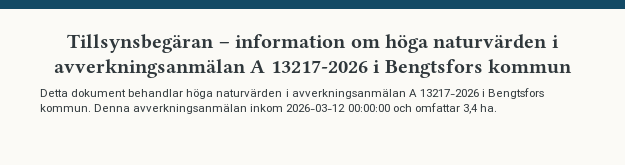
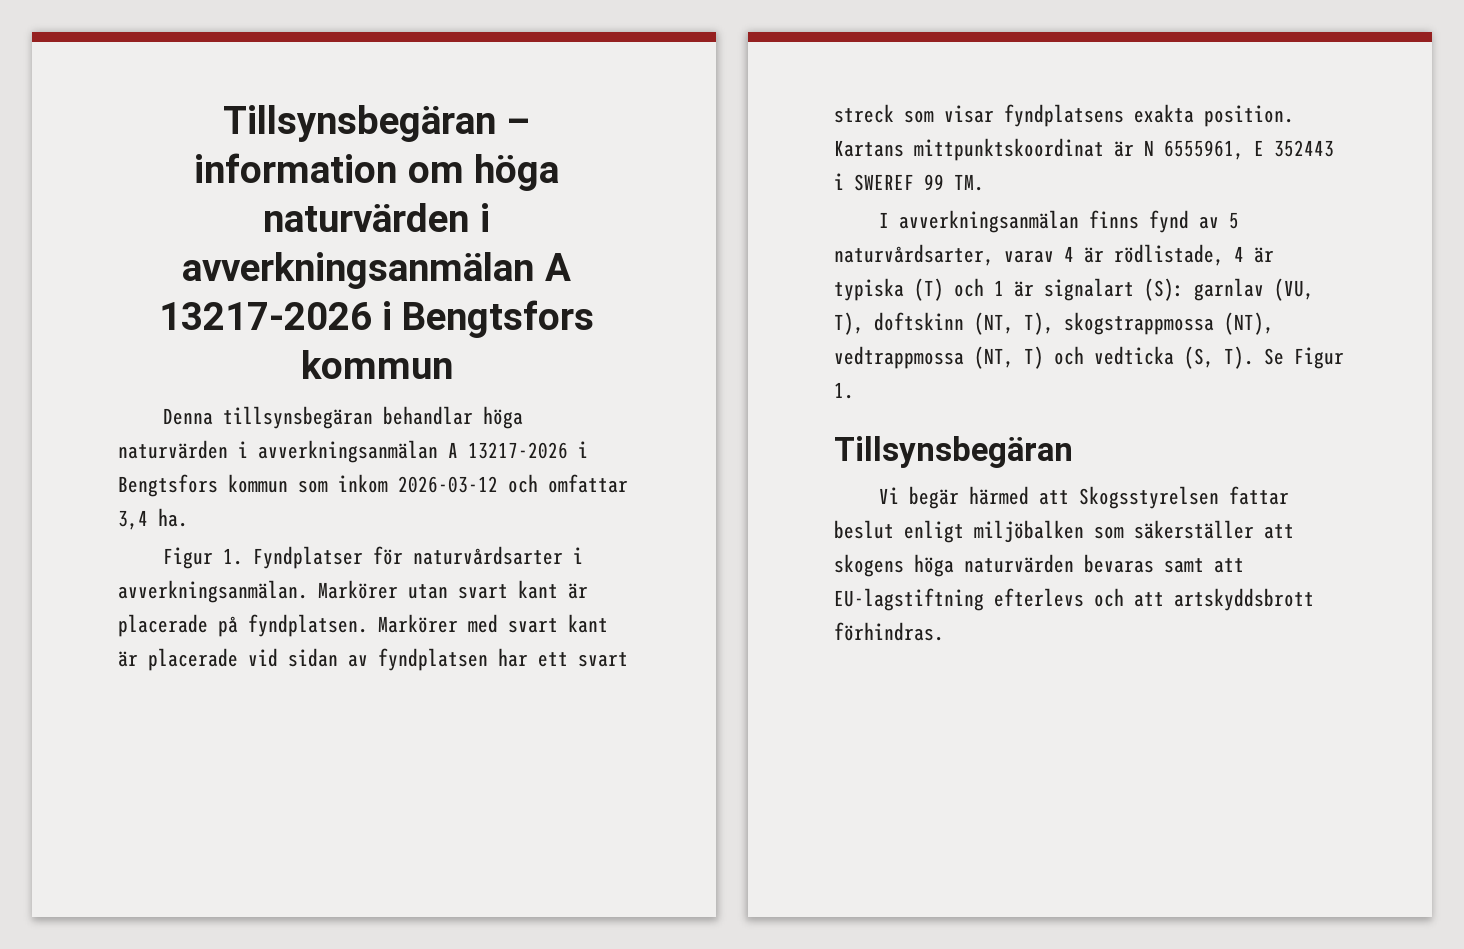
- Detta dokument behandlar höga naturvärden i avverkningsanmälan A 13217-2026 i Bengtsfors kommun. Denna avverkningsanmälan inkom 2026-03-12 00:00:00 och omfattar 3,4 ha.
+ Denna tillsynsbegäran behandlar höga naturvärden i avverkningsanmälan A 13217-2026 i Bengtsfors kommun som inkom 2026-03-12 och omfattar 3,4 ha.
+ Figur 1. Fyndplatser för naturvårdsarter i avverkningsanmälan. Markörer utan svart kant är placerade på fyndplatsen. Markörer med svart kant är placerade vid sidan av fyndplatsen har ett svart streck som visar fyndplatsens exakta position. Kartans mittpunktskoordinat är N 6555961, E 352443 i SWEREF 99 TM.
+ I avverkningsanmälan finns fynd av 5 naturvårdsarter, varav 4 är rödlistade, 4 är typiska (T) och 1 är signalart (S): garnlav (VU, T), doftskinn (NT, T), skogstrappmossa (NT), vedtrappmossa (NT, T) och vedticka (S, T). Se Figur 1.
+ Tillsynsbegäran
+ Vi begär härmed att Skogsstyrelsen fattar beslut enligt miljöbalken som säkerställer att skogens höga naturvärden bevaras samt att EU-lagstiftning efterlevs och att artskyddsbrott förhindras.

